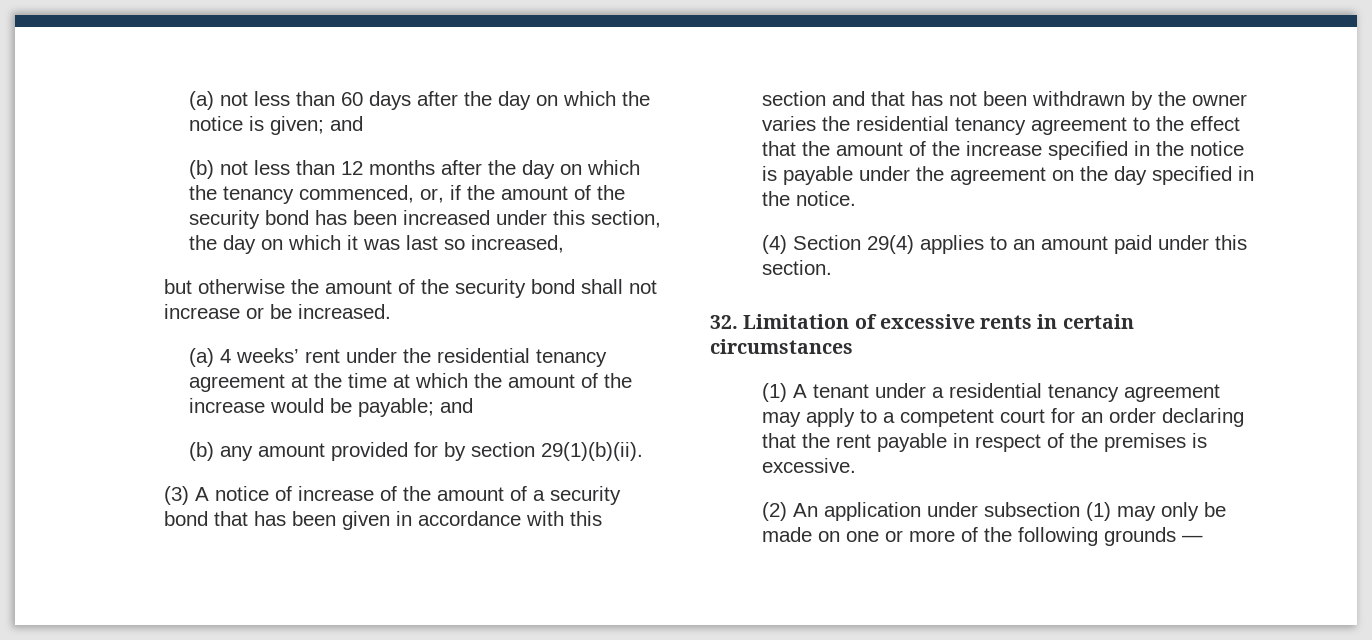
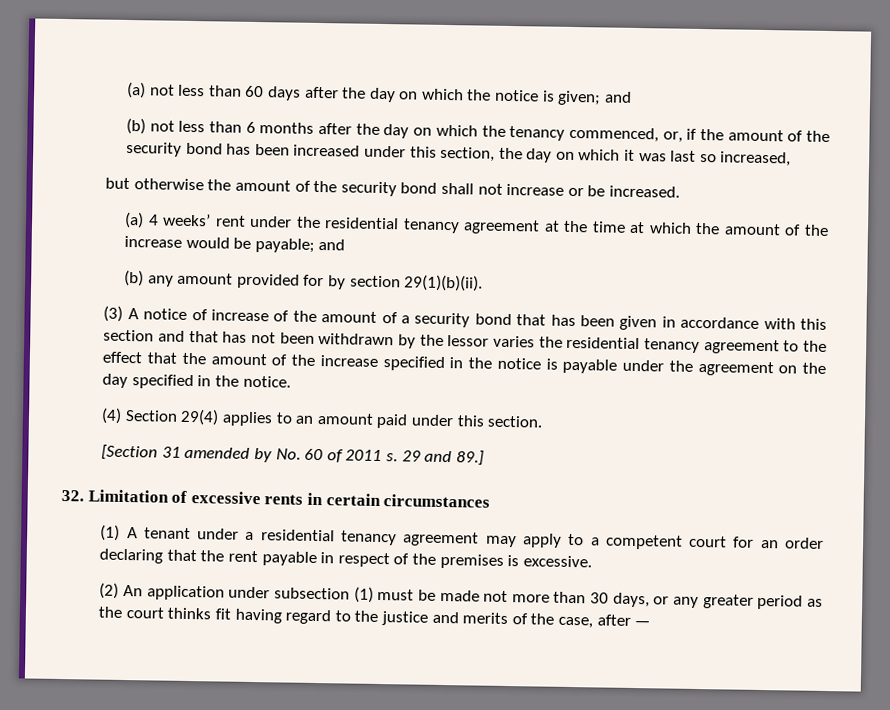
- (b) not less than 12 months after the day on which the tenancy commenced, or, if the amount of the security bond has been increased under this section, the day on which it was last so increased,
+ (b) not less than 6 months after the day on which the tenancy commenced, or, if the amount of the security bond has been increased under this section, the day on which it was last so increased,
- (3) A notice of increase of the amount of a security bond that has been given in accordance with this section and that has not been withdrawn by the owner varies the residential tenancy agreement to the effect that the amount of the increase specified in the notice is payable under the agreement on the day specified in the notice.
+ (3) A notice of increase of the amount of a security bond that has been given in accordance with this section and that has not been withdrawn by the lessor varies the residential tenancy agreement to the effect that the amount of the increase specified in the notice is payable under the agreement on the day specified in the notice.
+ [Section 31 amended by No. 60 of 2011 s. 29 and 89.]
- (2) An application under subsection (1) may only be made on one or more of the following grounds —
+ (2) An application under subsection (1) must be made not more than 30 days, or any greater period as the court thinks fit having regard to the justice and merits of the case, after —

